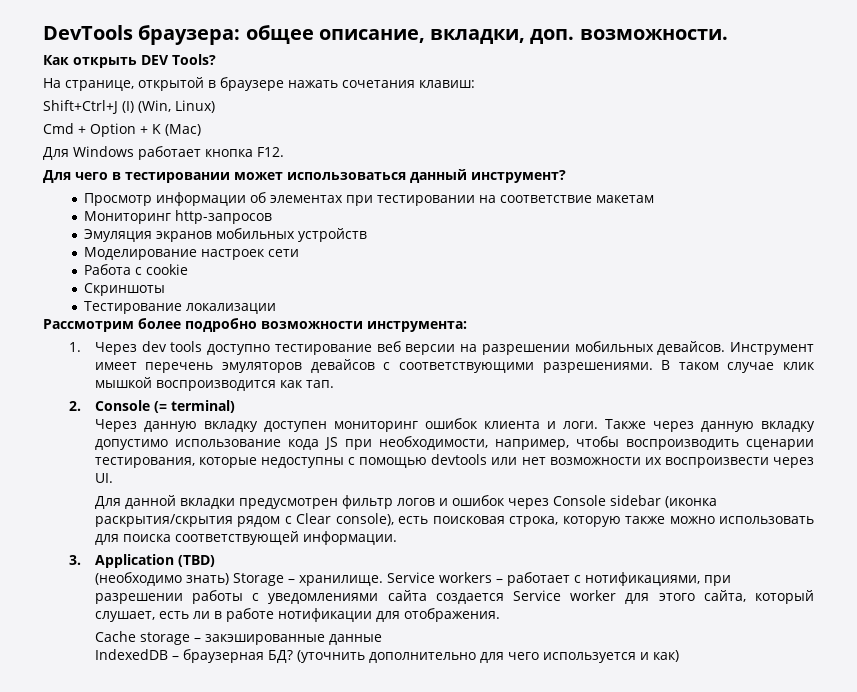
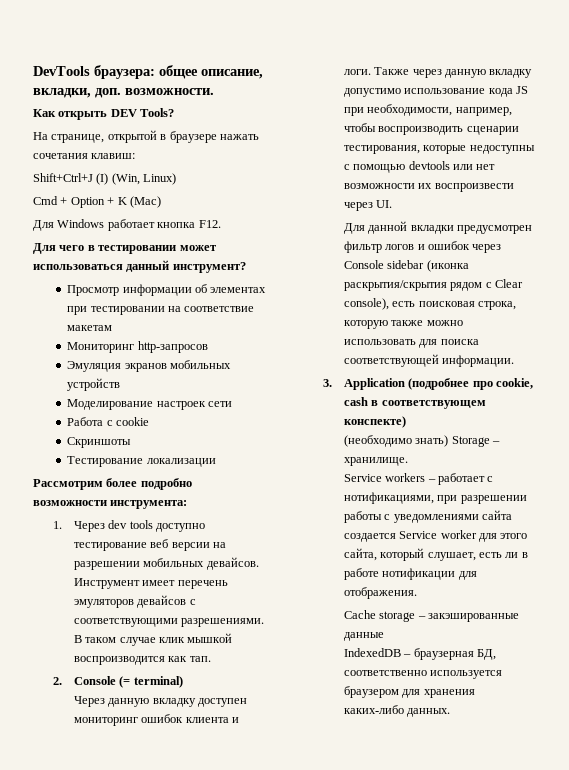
- 3. Application (TBD)
+ 3. Application (подробнее про cookie, cash в соответствующем конспекте)
- (необходимо знать) Storage – хранилище. Service workers – работает с нотификациями, при разрешении работы с уведомлениями сайта создается Service worker для этого сайта, который слушает, есть ли в работе нотификации для отображения.
+ (необходимо знать) Storage – хранилище.
+ Service workers – работает с нотификациями, при разрешении работы с уведомлениями сайта создается Service worker для этого сайта, который слушает, есть ли в работе нотификации для отображения.
- IndexedDB – браузерная БД? (уточнить дополнительно для чего используется и как)
+ IndexedDB – браузерная БД, соответственно используется браузером для хранения каких-либо данных.

